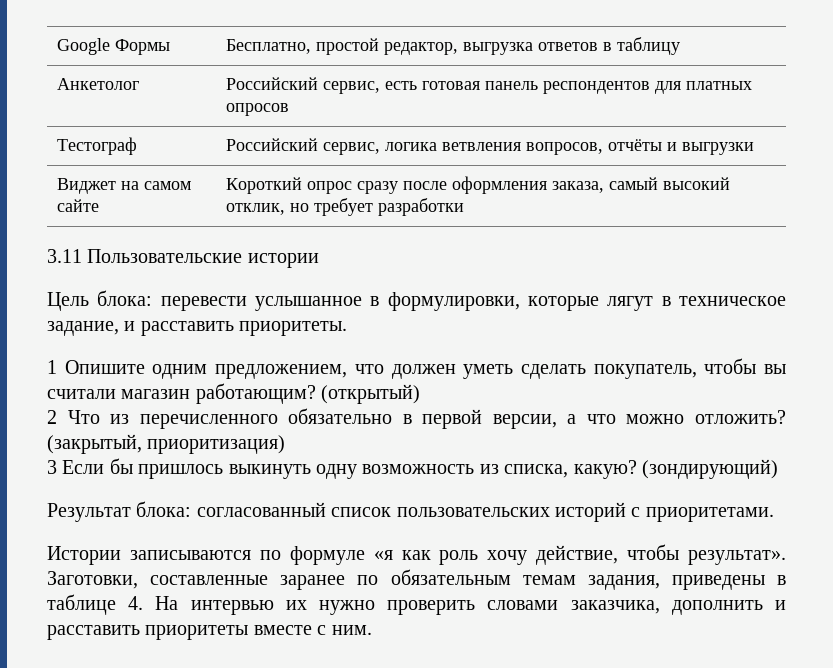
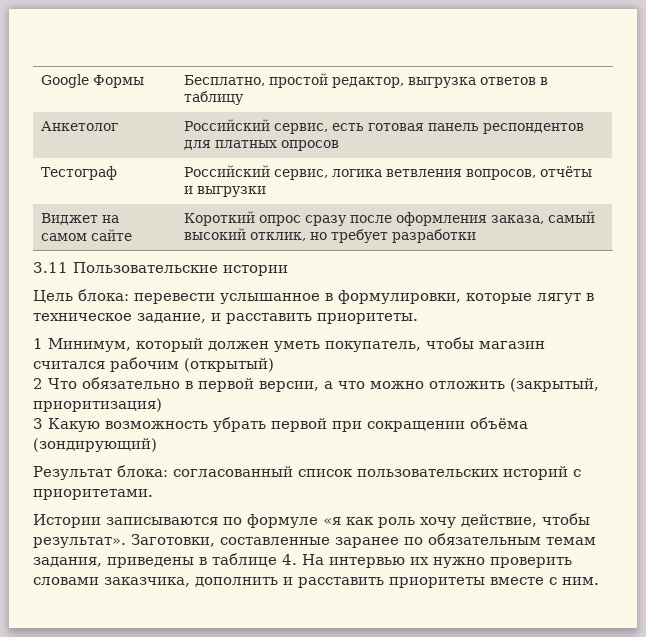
- 1 Опишите одним предложением, что должен уметь сделать покупатель, чтобы вы считали магазин работающим? (открытый)
+ 1 Минимум, который должен уметь покупатель, чтобы магазин считался рабочим (открытый)
- 2 Что из перечисленного обязательно в первой версии, а что можно отложить? (закрытый, приоритизация)
+ 2 Что обязательно в первой версии, а что можно отложить (закрытый, приоритизация)
- 3 Если бы пришлось выкинуть одну возможность из списка, какую? (зондирующий)
+ 3 Какую возможность убрать первой при сокращении объёма (зондирующий)

